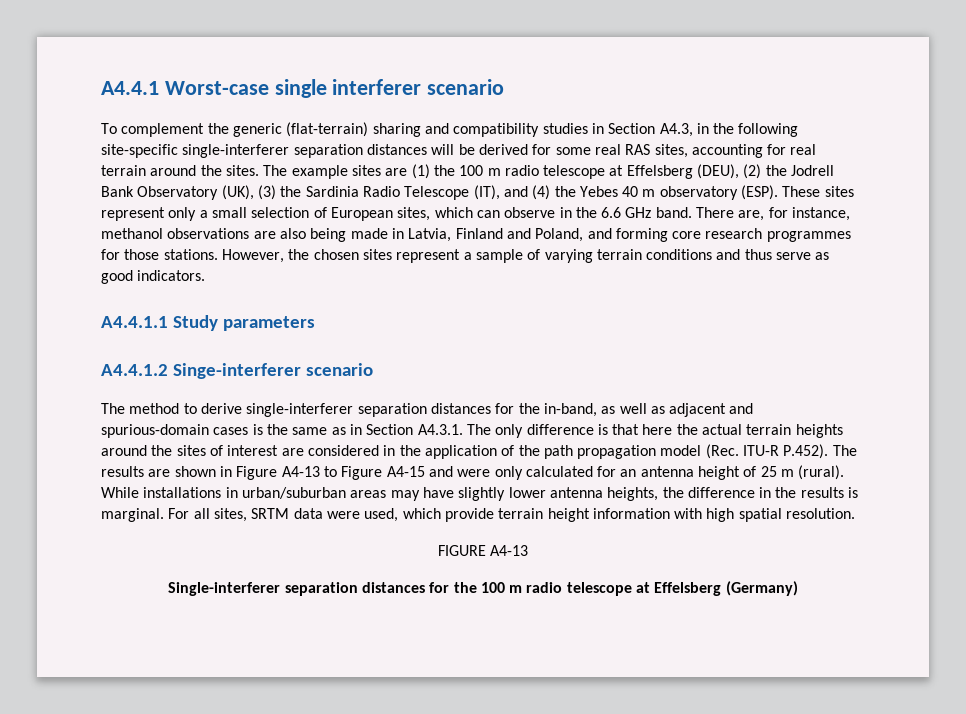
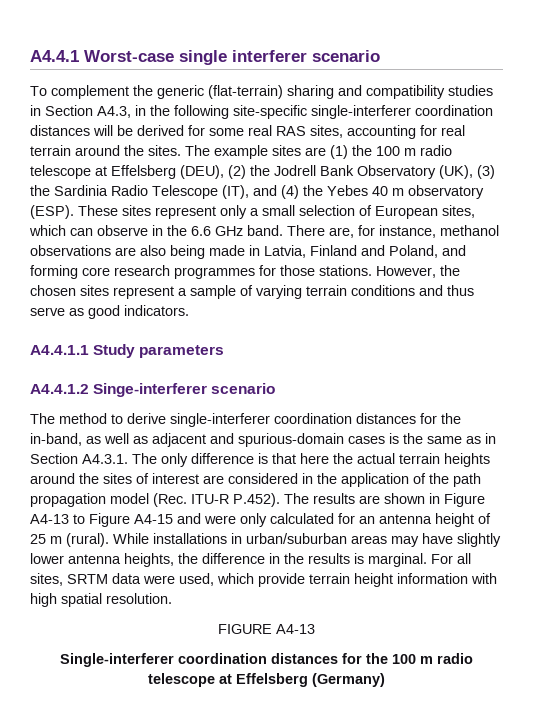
- To complement the generic (flat-terrain) sharing and compatibility studies in Section A4.3, in the following site-specific single-interferer separation distances will be derived for some real RAS sites, accounting for real terrain around the sites.
+ To complement the generic (flat-terrain) sharing and compatibility studies in Section A4.3, in the following site-specific single-interferer coordination distances will be derived for some real RAS sites, accounting for real terrain around the sites.
- The method to derive single-interferer separation distances for the in-band, as well as adjacent and spurious-domain cases is the same as in Section A4.3.1. The only difference is that here the actual terrain heights around the sites of interest are considered in the application of the path propagation model (Rec. ITU-R P.452). The results are shown in Figure A4-13 to Figure A4-15 and were only calculated for an antenna height of 25 m (rural).
+ The method to derive single-interferer coordination distances for the in-band, as well as adjacent and spurious-domain cases is the same as in Section A4.3.1. The only difference is that here the actual terrain heights around the sites of interest are considered in the application of the path propagation model (Rec. ITU-R P.452). The results are shown in Figure A4-13 to Figure A4-15 and were only calculated for an antenna height of 25 m (rural).
- Single-interferer separation distances for the 100 m radio telescope at Effelsberg (Germany)
+ Single-interferer coordination distances for the 100 m radio telescope at Effelsberg (Germany)

